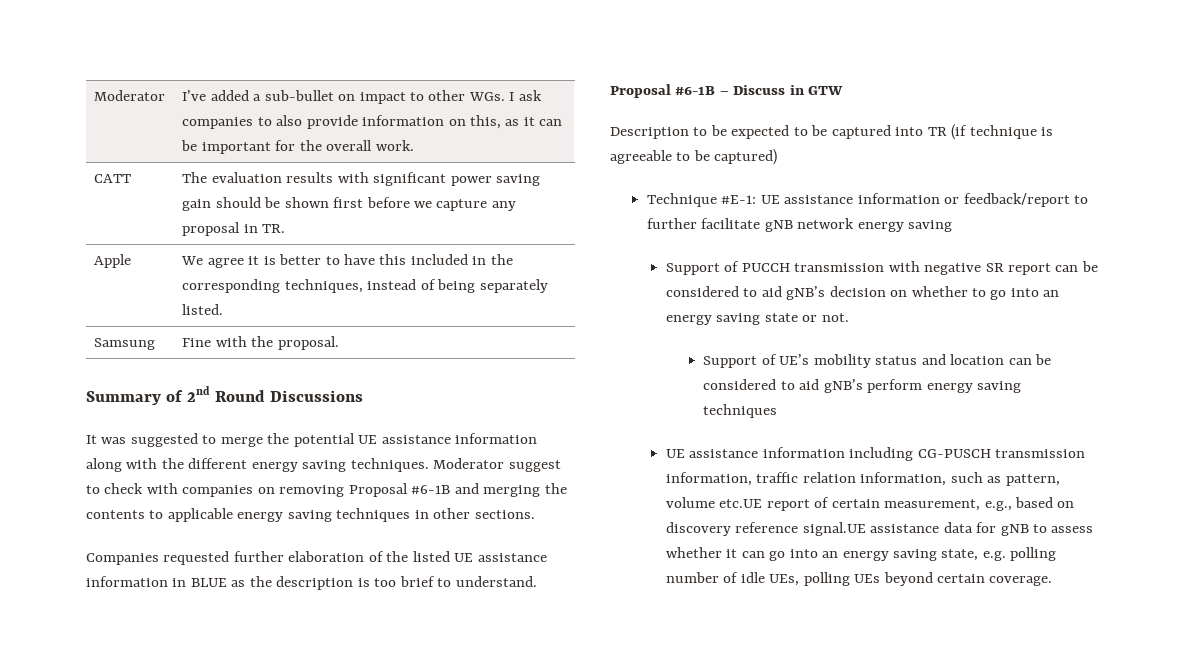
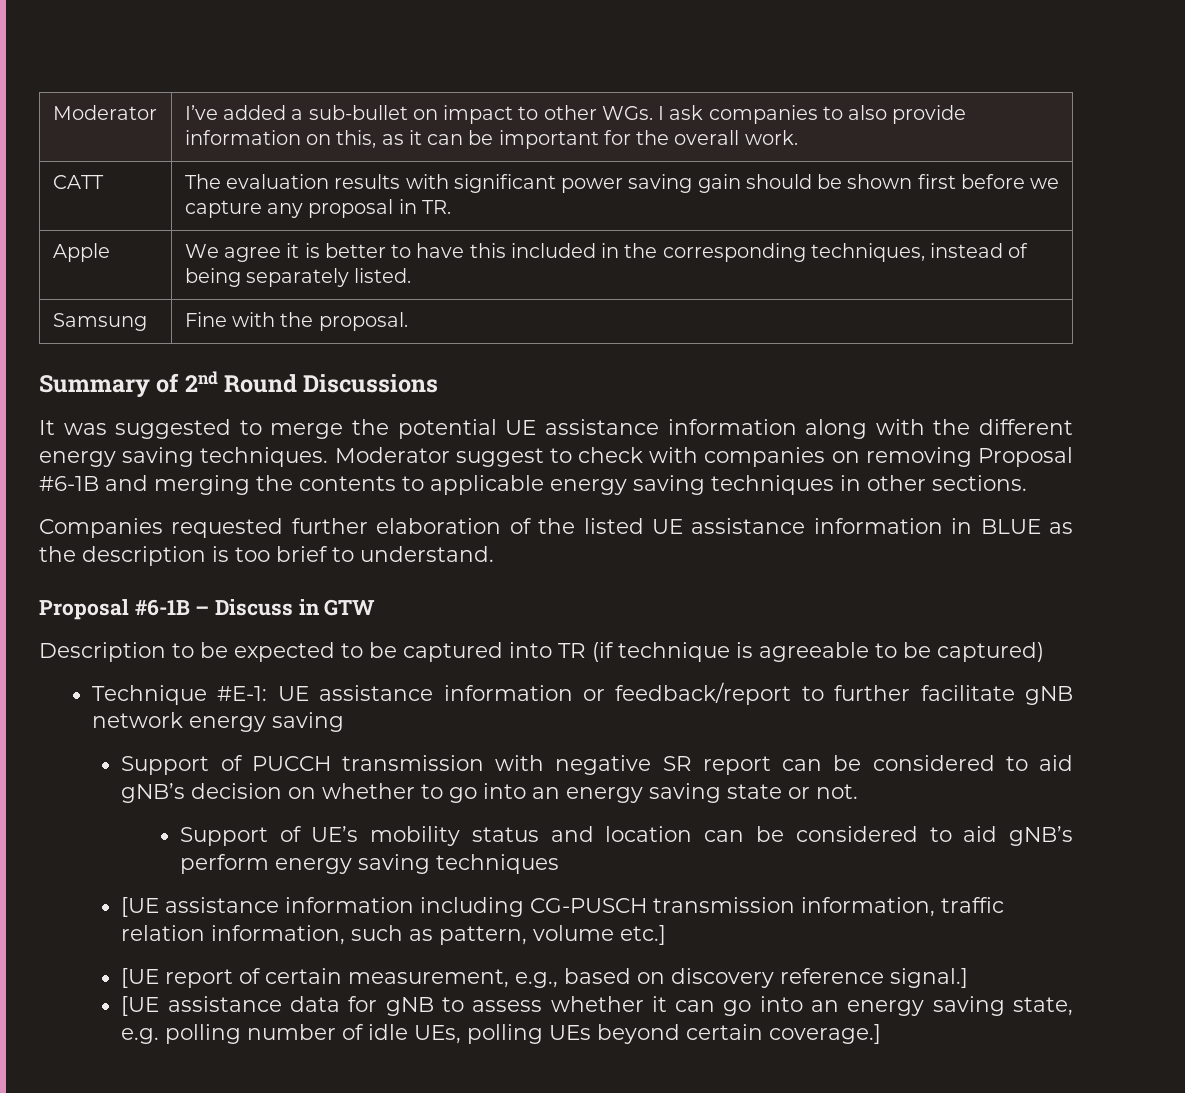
- UE assistance information including CG-PUSCH transmission information, traffic relation information, such as pattern, volume etc.UE report of certain measurement, e.g., based on discovery reference signal.UE assistance data for gNB to assess whether it can go into an energy saving state, e.g. polling number of idle UEs, polling UEs beyond certain coverage.
+ [UE assistance information including CG-PUSCH transmission information, traffic relation information, such as pattern, volume etc.]
+ [UE report of certain measurement, e.g., based on discovery reference signal.]
+ [UE assistance data for gNB to assess whether it can go into an energy saving state, e.g. polling number of idle UEs, polling UEs beyond certain coverage.]

